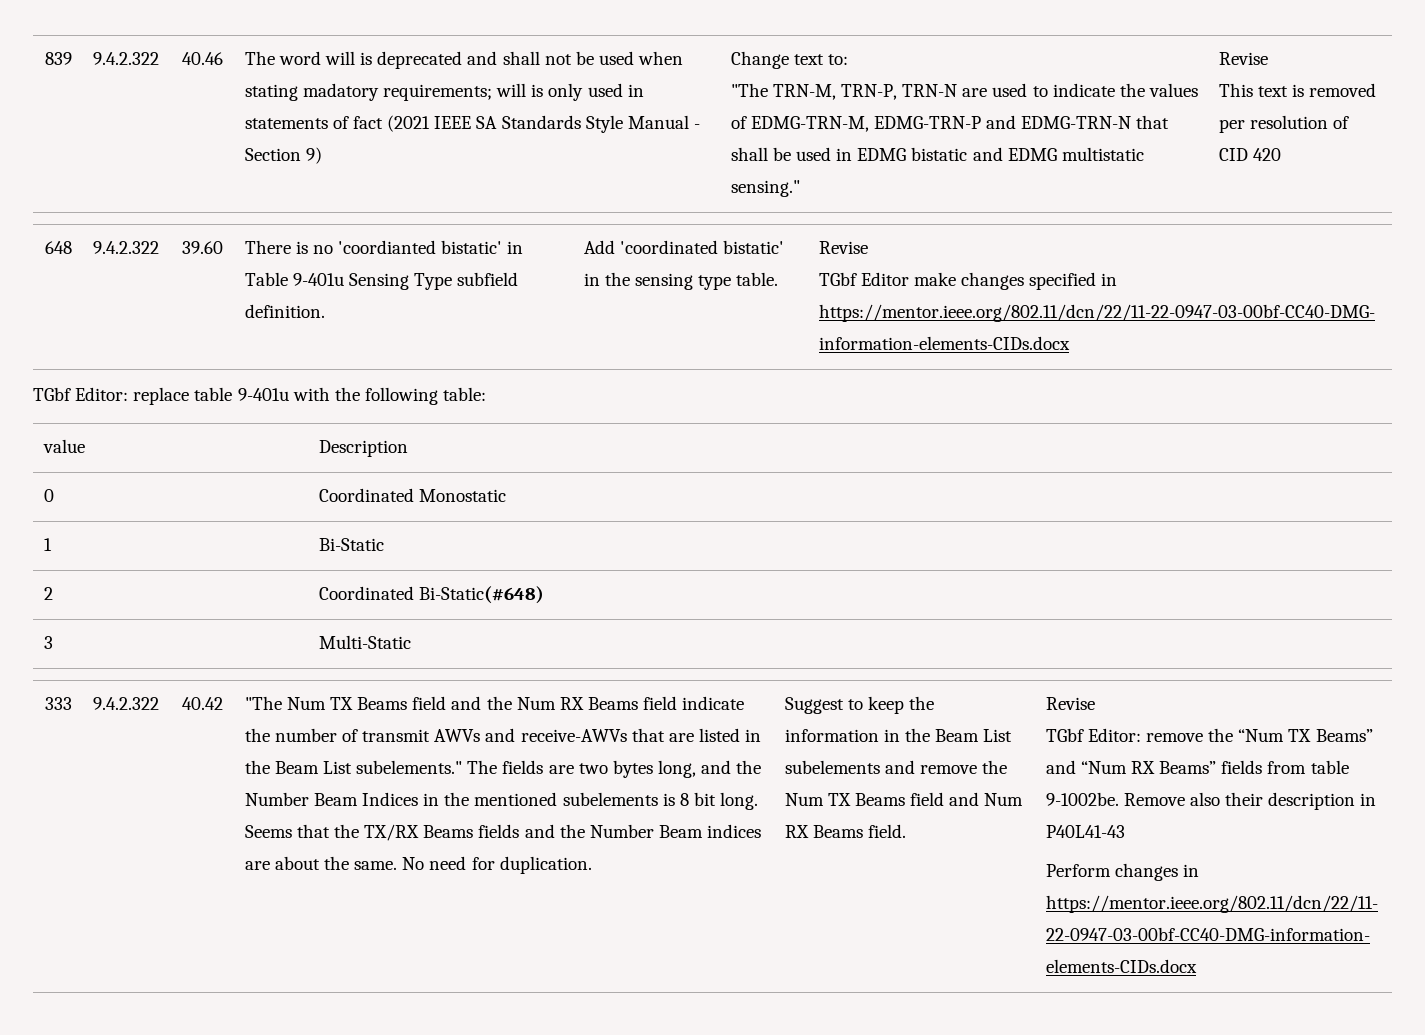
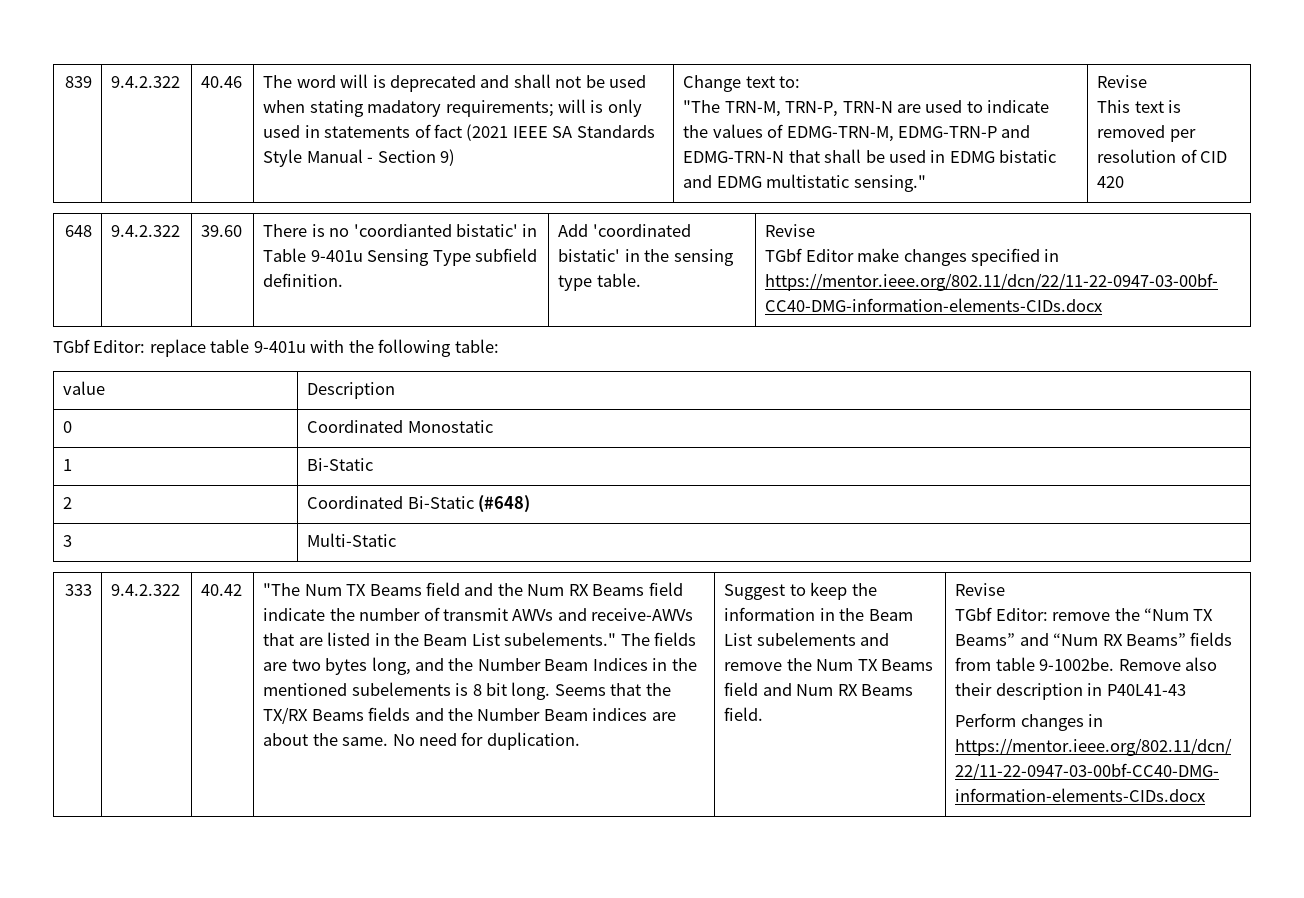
- 2 | Coordinated Bi-Static(#648)
+ 2 | Coordinated Bi-Static (#648)

